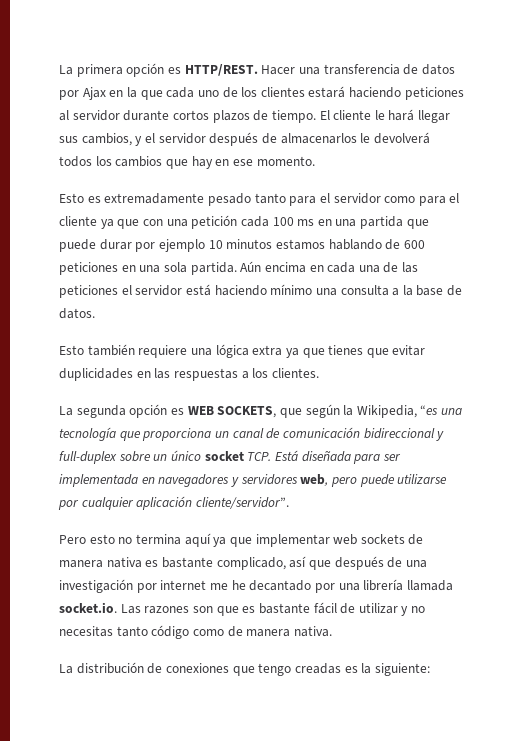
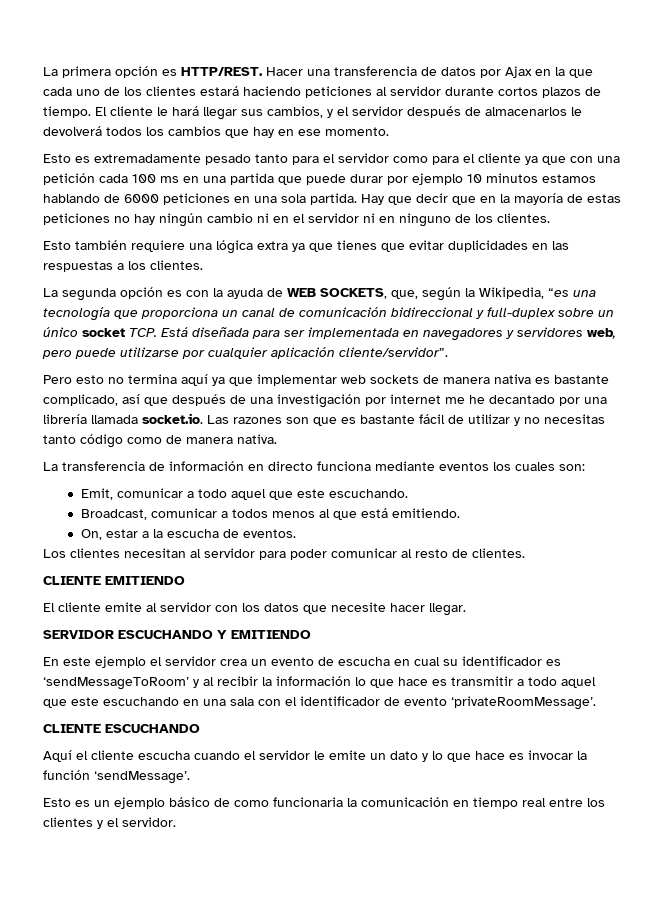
- Esto es extremadamente pesado tanto para el servidor como para el cliente ya que con una petición cada 100 ms en una partida que puede durar por ejemplo 10 minutos estamos hablando de 600 peticiones en una sola partida.
+ Esto es extremadamente pesado tanto para el servidor como para el cliente ya que con una petición cada 100 ms en una partida que puede durar por ejemplo 10 minutos estamos hablando de 6000 peticiones en una sola partida.
- Aún encima en cada una de las peticiones el servidor está haciendo mínimo una consulta a la base de datos.
+ Hay que decir que en la mayoría de estas peticiones no hay ningún cambio ni en el servidor ni en ninguno de los clientes.
- La segunda opción es WEB SOCKETS, que según la Wikipedia, “es una tecnología que proporciona un canal de comunicación bidireccional y full-duplex sobre un único socket TCP. Está diseñada para ser implementada en navegadores y servidores web, pero puede utilizarse por cualquier aplicación cliente/servidor”.
+ La segunda opción es con la ayuda de WEB SOCKETS, que, según la Wikipedia, “es una tecnología que proporciona un canal de comunicación bidireccional y full-duplex sobre un único socket TCP. Está diseñada para ser implementada en navegadores y servidores web, pero puede utilizarse por cualquier aplicación cliente/servidor”.
- La distribución de conexiones que tengo creadas es la siguiente:
+ La transferencia de información en directo funciona mediante eventos los cuales son:
+ Emit, comunicar a todo aquel que este escuchando.
+ Broadcast, comunicar a todos menos al que está emitiendo.
+ On, estar a la escucha de eventos.
+ Los clientes necesitan al servidor para poder comunicar al resto de clientes.
+ CLIENTE EMITIENDO
+ El cliente emite al servidor con los datos que necesite hacer llegar.
+ SERVIDOR ESCUCHANDO Y EMITIENDO
+ En este ejemplo el servidor crea un evento de escucha en cual su identificador es ‘sendMessageToRoom’ y al recibir la información lo que hace es transmitir a todo aquel que este escuchando en una sala con el identificador de evento ‘privateRoomMessage’.
+ CLIENTE ESCUCHANDO
+ Aquí el cliente escucha cuando el servidor le emite un dato y lo que hace es invocar la función ‘sendMessage’.
+ Esto es un ejemplo básico de como funcionaria la comunicación en tiempo real entre los clientes y el servidor.

